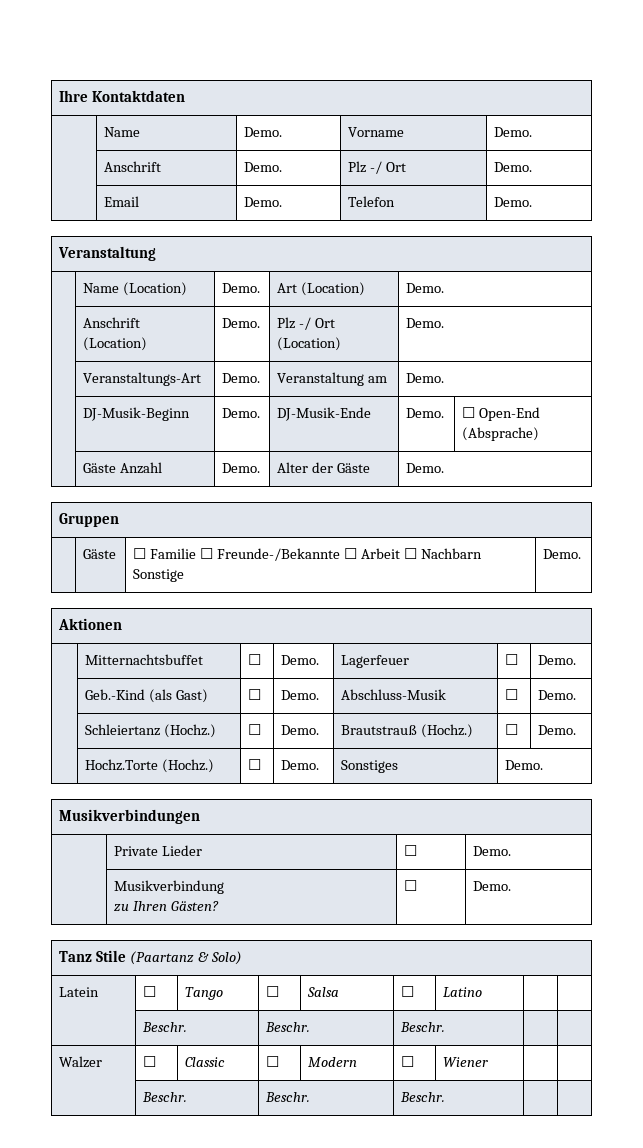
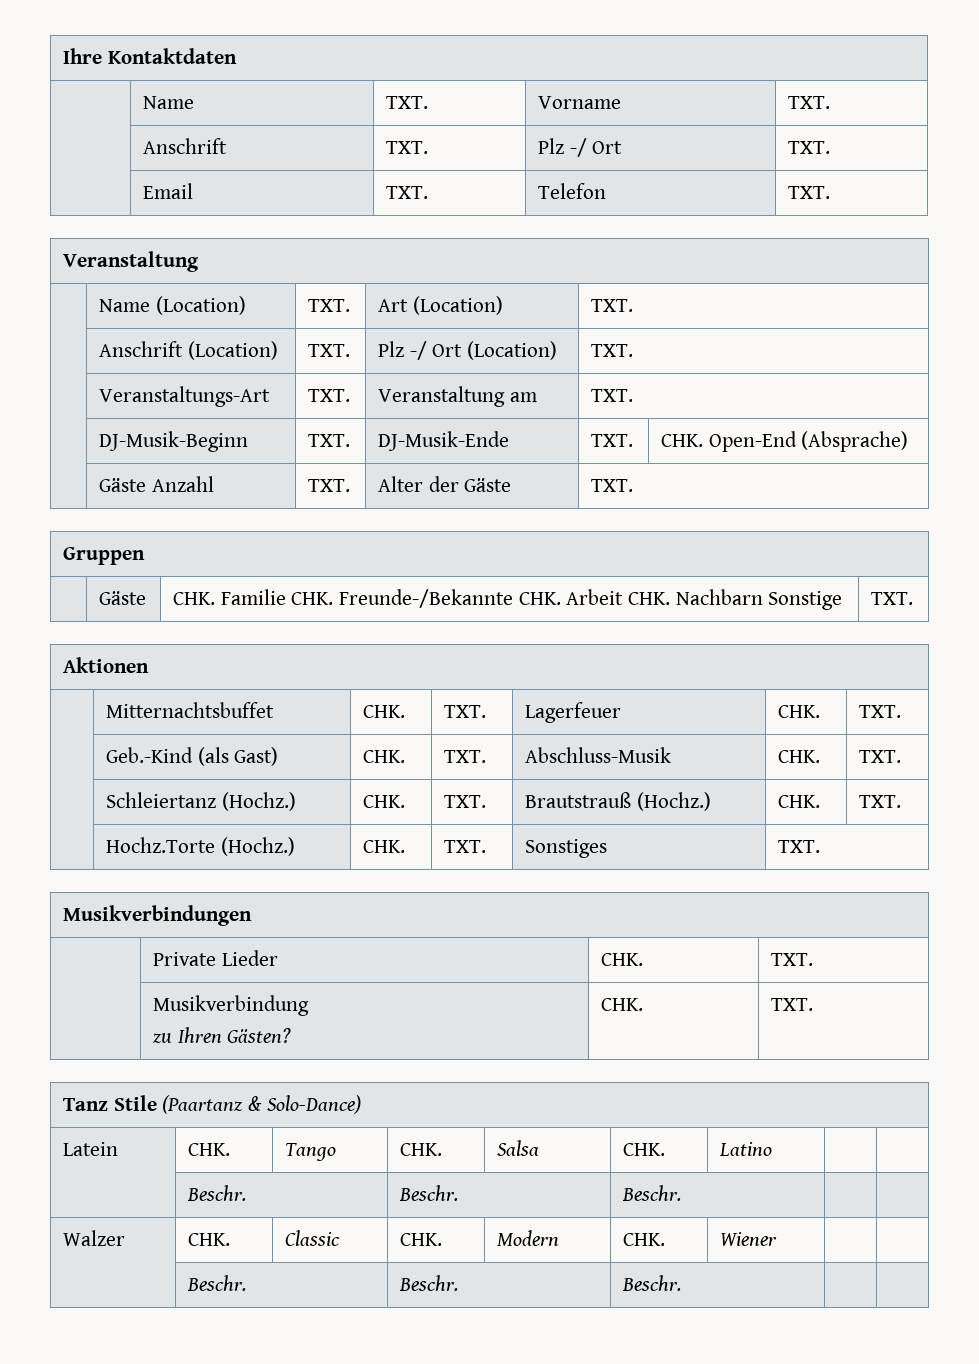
- | Name | Demo. | Vorname | Demo.
+ | Name | TXT. | Vorname | TXT.
- | Anschrift | Demo. | Plz -/ Ort | Demo.
+ | Anschrift | TXT. | Plz -/ Ort | TXT.
- | Email | Demo. | Telefon | Demo.
+ | Email | TXT. | Telefon | TXT.
- | Name (Location) | Demo. | Art (Location) | Demo.
+ | Name (Location) | TXT. | Art (Location) | TXT.
- | Anschrift (Location) | Demo. | Plz -/ Ort (Location) | Demo.
+ | Anschrift (Location) | TXT. | Plz -/ Ort (Location) | TXT.
- | Veranstaltungs-Art | Demo. | Veranstaltung am | Demo.
+ | Veranstaltungs-Art | TXT. | Veranstaltung am | TXT.
- | DJ-Musik-Beginn | Demo. | DJ-Musik-Ende | Demo. | ☐ Open-End (Absprache)
+ | DJ-Musik-Beginn | TXT. | DJ-Musik-Ende | TXT. | CHK. Open-End (Absprache)
- | Gäste Anzahl | Demo. | Alter der Gäste | Demo.
+ | Gäste Anzahl | TXT. | Alter der Gäste | TXT.
- | Gäste | ☐ Familie ☐ Freunde-/Bekannte ☐ Arbeit ☐ Nachbarn Sonstige | Demo.
+ | Gäste | CHK. Familie CHK. Freunde-/Bekannte CHK. Arbeit CHK. Nachbarn Sonstige | TXT.
- | Mitternachtsbuffet | ☐ | Demo. | Lagerfeuer | ☐ | Demo.
+ | Mitternachtsbuffet | CHK. | TXT. | Lagerfeuer | CHK. | TXT.
- | Geb.-Kind (als Gast) | ☐ | Demo. | Abschluss-Musik | ☐ | Demo.
+ | Geb.-Kind (als Gast) | CHK. | TXT. | Abschluss-Musik | CHK. | TXT.
- | Schleiertanz (Hochz.) | ☐ | Demo. | Brautstrauß (Hochz.) | ☐ | Demo.
+ | Schleiertanz (Hochz.) | CHK. | TXT. | Brautstrauß (Hochz.) | CHK. | TXT.
- | Hochz.Torte (Hochz.) | ☐ | Demo. | Sonstiges | Demo.
+ | Hochz.Torte (Hochz.) | CHK. | TXT. | Sonstiges | TXT.
- | Private Lieder | ☐ | Demo.
+ | Private Lieder | CHK. | TXT.
  | Musikverbindung
- zu Ihren Gästen? | ☐ | Demo.
+ zu Ihren Gästen? | CHK. | TXT.
- Tanz Stile (Paartanz & Solo)
+ Tanz Stile (Paartanz & Solo-Dance)
- Latein | ☐ | Tango | ☐ | Salsa | ☐ | Latino | |
+ Latein | CHK. | Tango | CHK. | Salsa | CHK. | Latino | |
- Walzer | ☐ | Classic | ☐ | Modern | ☐ | Wiener | |
+ Walzer | CHK. | Classic | CHK. | Modern | CHK. | Wiener | |

